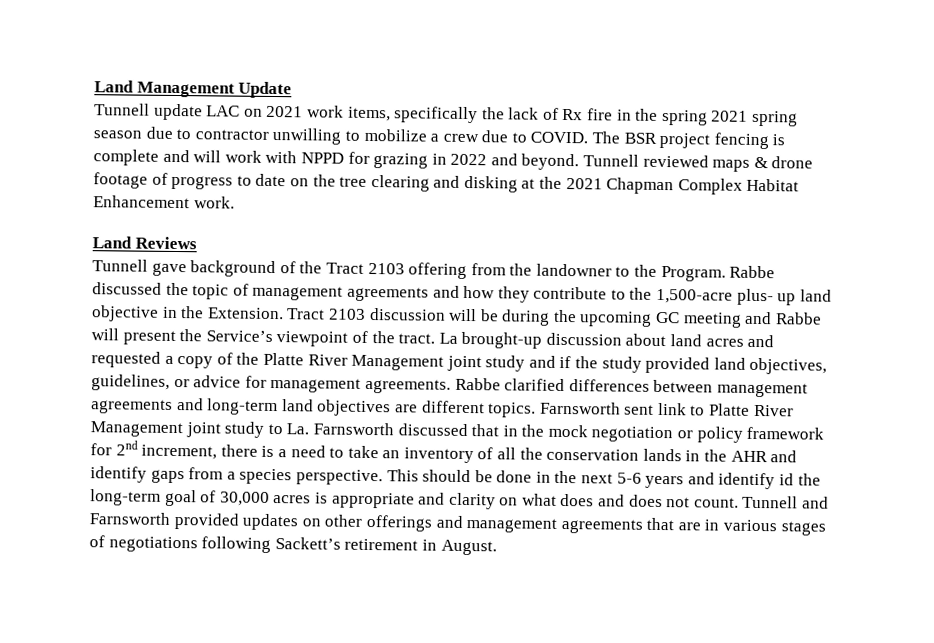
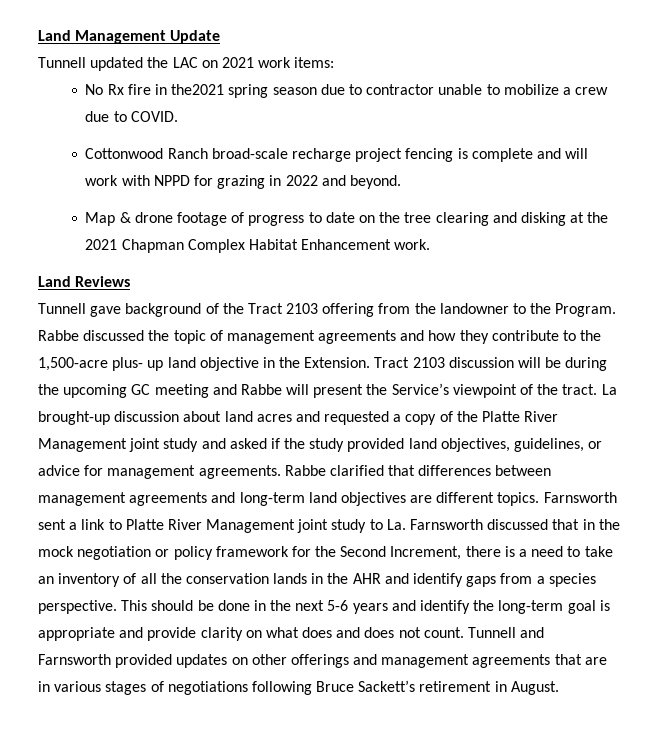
- Tunnell update LAC on 2021 work items, specifically the lack of Rx fire in the spring 2021 spring season due to contractor unwilling to mobilize a crew due to COVID. The BSR project fencing is complete and will work with NPPD for grazing in 2022 and beyond. Tunnell reviewed maps & drone footage of progress to date on the tree clearing and disking at the 2021 Chapman Complex Habitat Enhancement work.
+ Tunnell updated the LAC on 2021 work items:
+ No Rx fire in the2021 spring season due to contractor unable to mobilize a crew due to COVID.
+ Cottonwood Ranch broad-scale recharge project fencing is complete and will work with NPPD for grazing in 2022 and beyond.
+ Map & drone footage of progress to date on the tree clearing and disking at the 2021 Chapman Complex Habitat Enhancement work.
- La brought-up discussion about land acres and requested a copy of the Platte River Management joint study and if the study provided land objectives, guidelines, or advice for management agreements.
+ La brought-up discussion about land acres and requested a copy of the Platte River Management joint study and asked if the study provided land objectives, guidelines, or advice for management agreements.
- Rabbe clarified differences between management agreements and long-term land objectives are different topics.
+ Rabbe clarified that differences between management agreements and long-term land objectives are different topics.
- Farnsworth sent link to Platte River Management joint study to La. Farnsworth discussed that in the mock negotiation or policy framework for 2nd increment, there is a need to take an inventory of all the conservation lands in the AHR and identify gaps from a species perspective.
+ Farnsworth sent a link to Platte River Management joint study to La. Farnsworth discussed that in the mock negotiation or policy framework for the Second Increment, there is a need to take an inventory of all the conservation lands in the AHR and identify gaps from a species perspective.
- This should be done in the next 5-6 years and identify id the long-term goal of 30,000 acres is appropriate and clarity on what does and does not count.
+ This should be done in the next 5-6 years and identify the long-term goal is appropriate and provide clarity on what does and does not count.
- Tunnell and Farnsworth provided updates on other offerings and management agreements that are in various stages of negotiations following Sackett’s retirement in August.
+ Tunnell and Farnsworth provided updates on other offerings and management agreements that are in various stages of negotiations following Bruce Sackett’s retirement in August.

